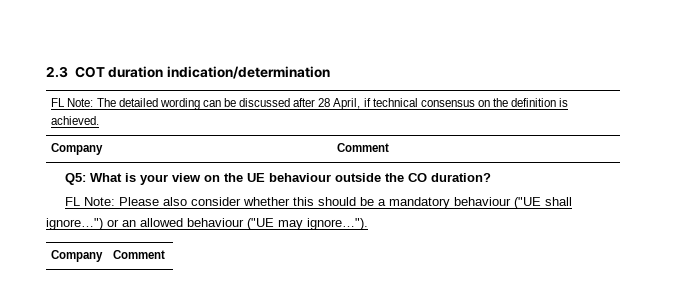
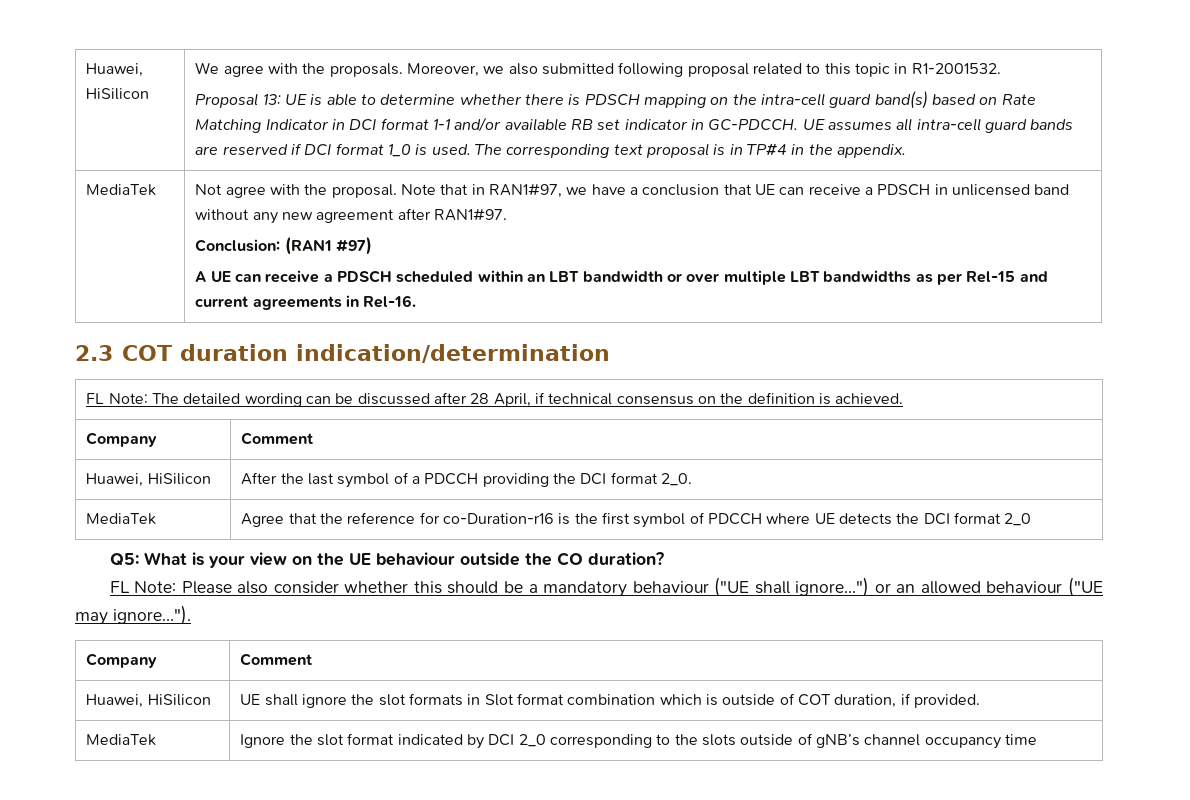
+ Huawei, HiSilicon | We agree with the proposals. Moreover, we also submitted following proposal related to this topic in R1-2001532.
+ Proposal 13: UE is able to determine whether there is PDSCH mapping on the intra-cell guard band(s) based on Rate Matching Indicator in DCI format 1-1 and/or available RB set indicator in GC-PDCCH. UE assumes all intra-cell guard bands are reserved if DCI format 1_0 is used. The corresponding text proposal is in TP#4 in the appendix.
+ MediaTek | Not agree with the proposal. Note that in RAN1#97, we have a conclusion that UE can receive a PDSCH in unlicensed band without any new agreement after RAN1#97.
+ Conclusion: (RAN1 #97)
+ A UE can receive a PDSCH scheduled within an LBT bandwidth or over multiple LBT bandwidths as per Rel-15 and current agreements in Rel-16.
+ Huawei, HiSilicon | After the last symbol of a PDCCH providing the DCI format 2_0.
+ MediaTek | Agree that the reference for co-Duration-r16 is the first symbol of PDCCH where UE detects the DCI format 2_0
+ Huawei, HiSilicon | UE shall ignore the slot formats in Slot format combination which is outside of COT duration, if provided.
+ MediaTek | Ignore the slot format indicated by DCI 2_0 corresponding to the slots outside of gNB’s channel occupancy time

